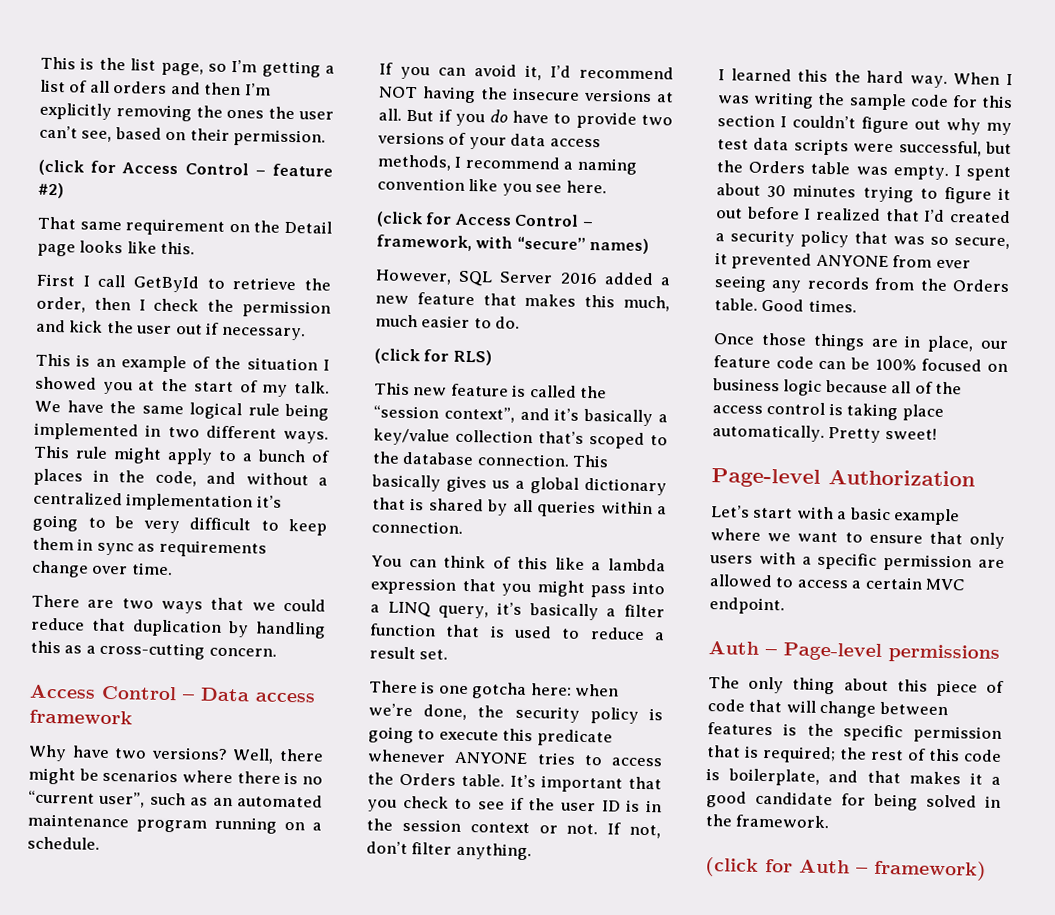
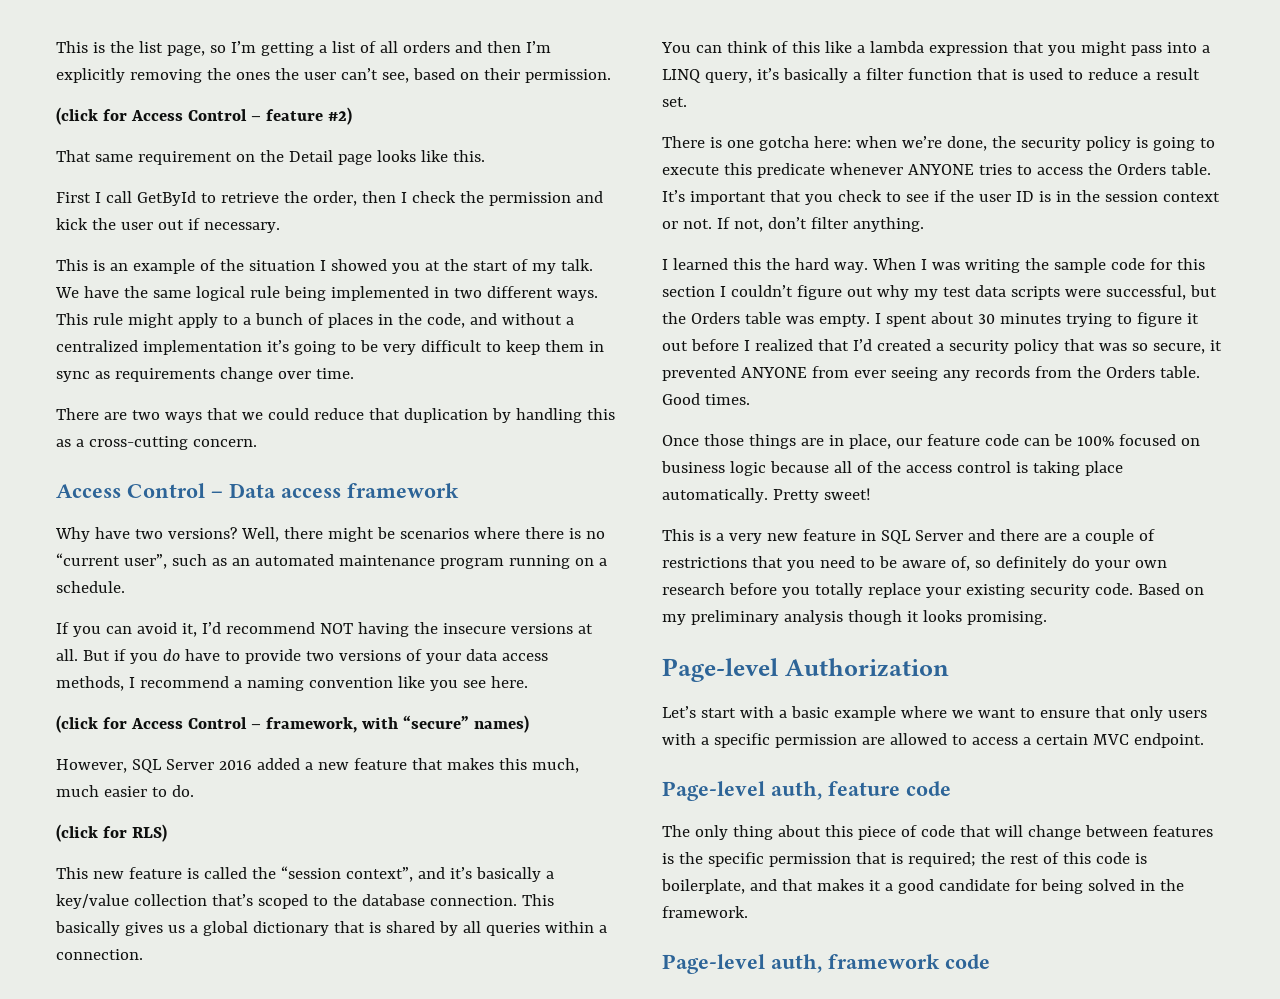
+ This is a very new feature in SQL Server and there are a couple of restrictions that you need to be aware of, so definitely do your own research before you totally replace your existing security code. Based on my preliminary analysis though it looks promising.
- Auth – Page-level permissions
+ Page-level auth, feature code
- (click for Auth – framework)
+ Page-level auth, framework code

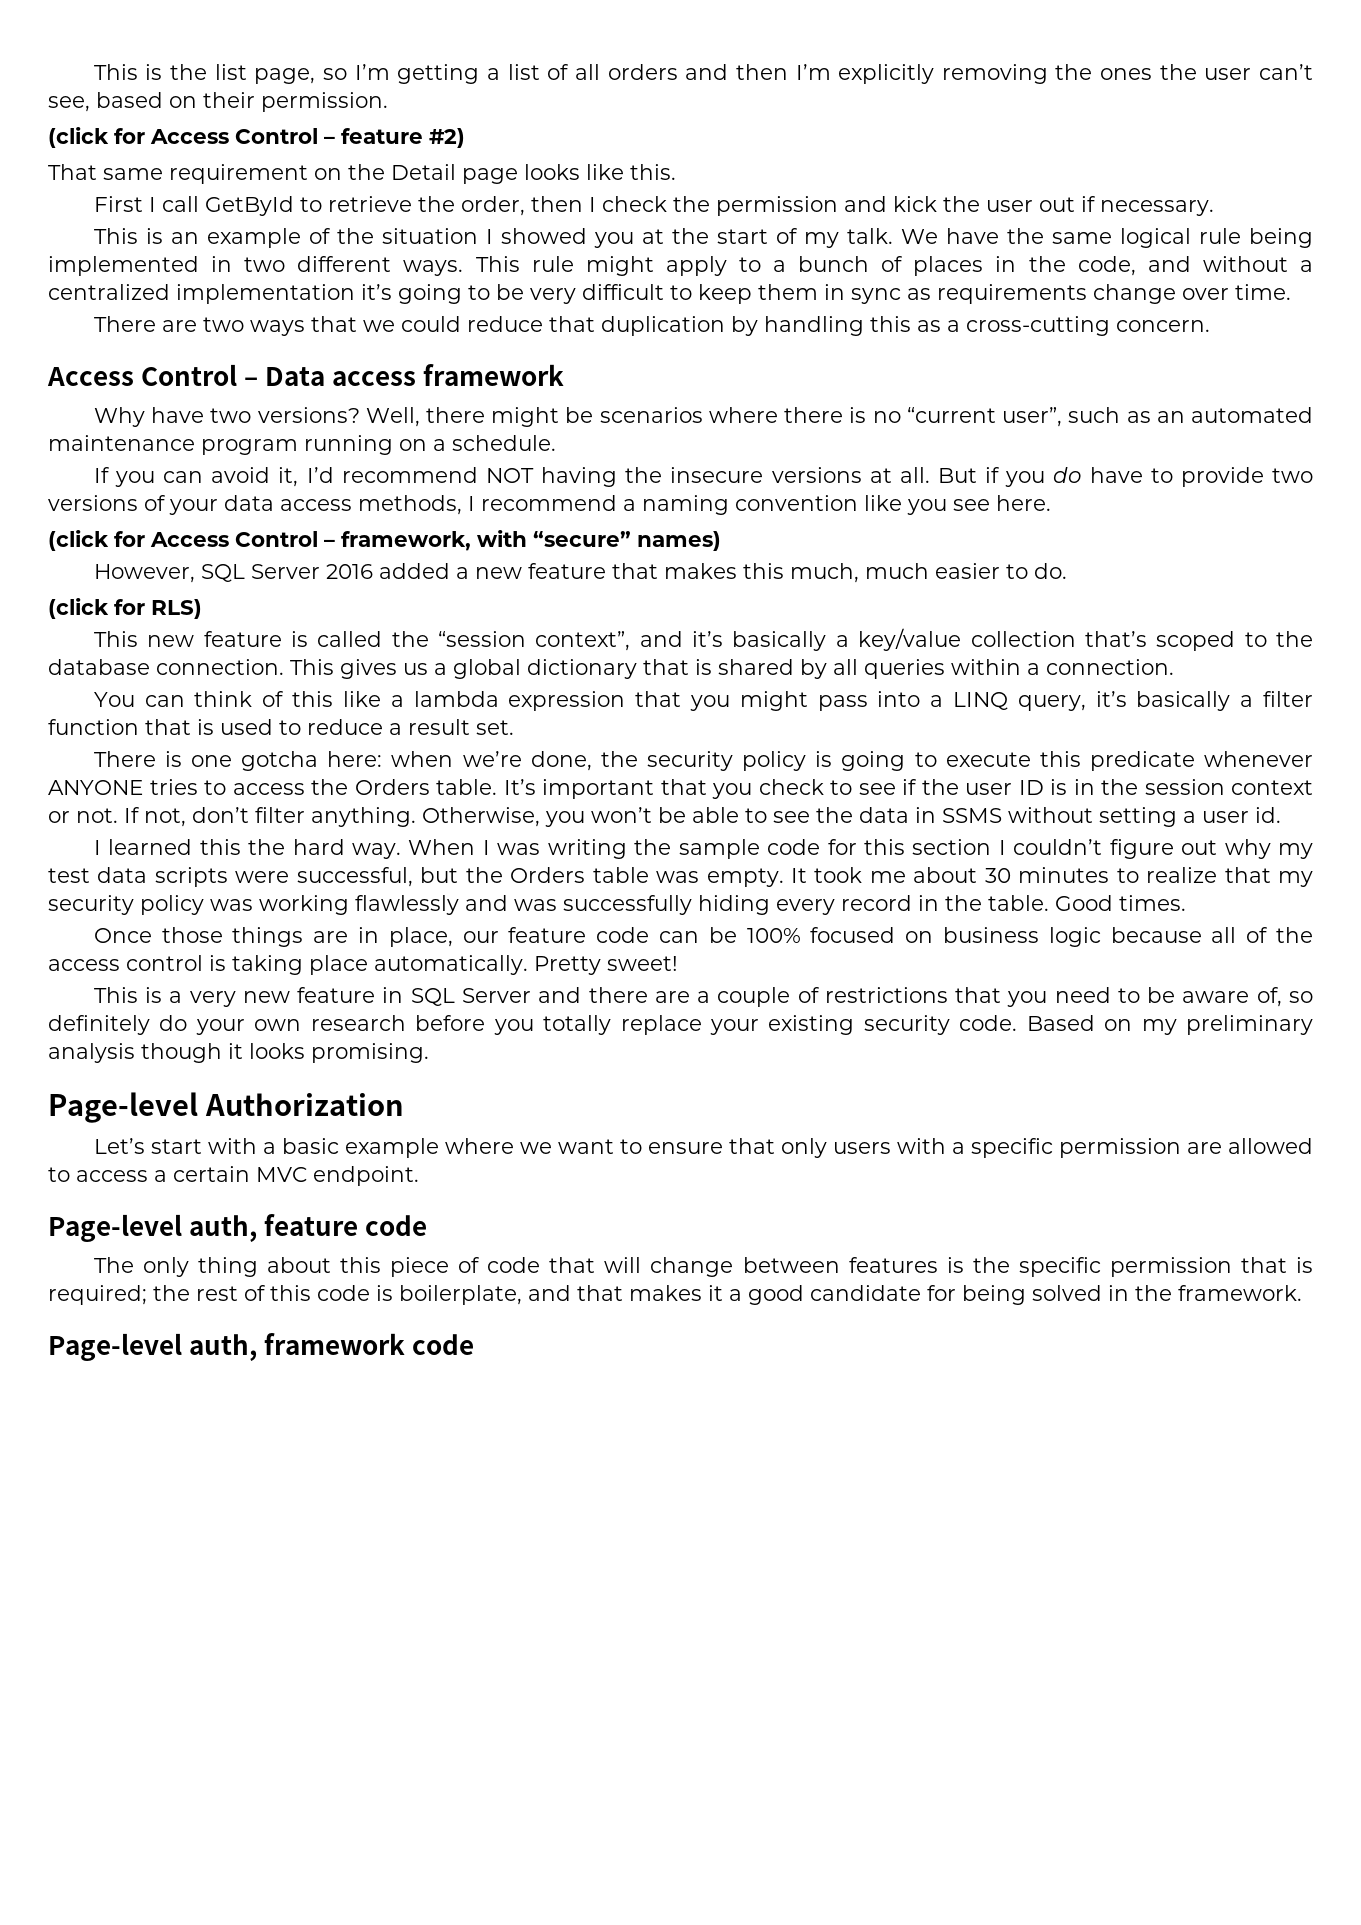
- This basically gives us a global dictionary that is shared by all queries within a connection.
+ This gives us a global dictionary that is shared by all queries within a connection.
+ Otherwise, you won’t be able to see the data in SSMS without setting a user id.
- I spent about 30 minutes trying to figure it out before I realized that I’d created a security policy that was so secure, it prevented ANYONE from ever seeing any records from the Orders table.
+ It took me about 30 minutes to realize that my security policy was working flawlessly and was successfully hiding every record in the table.

